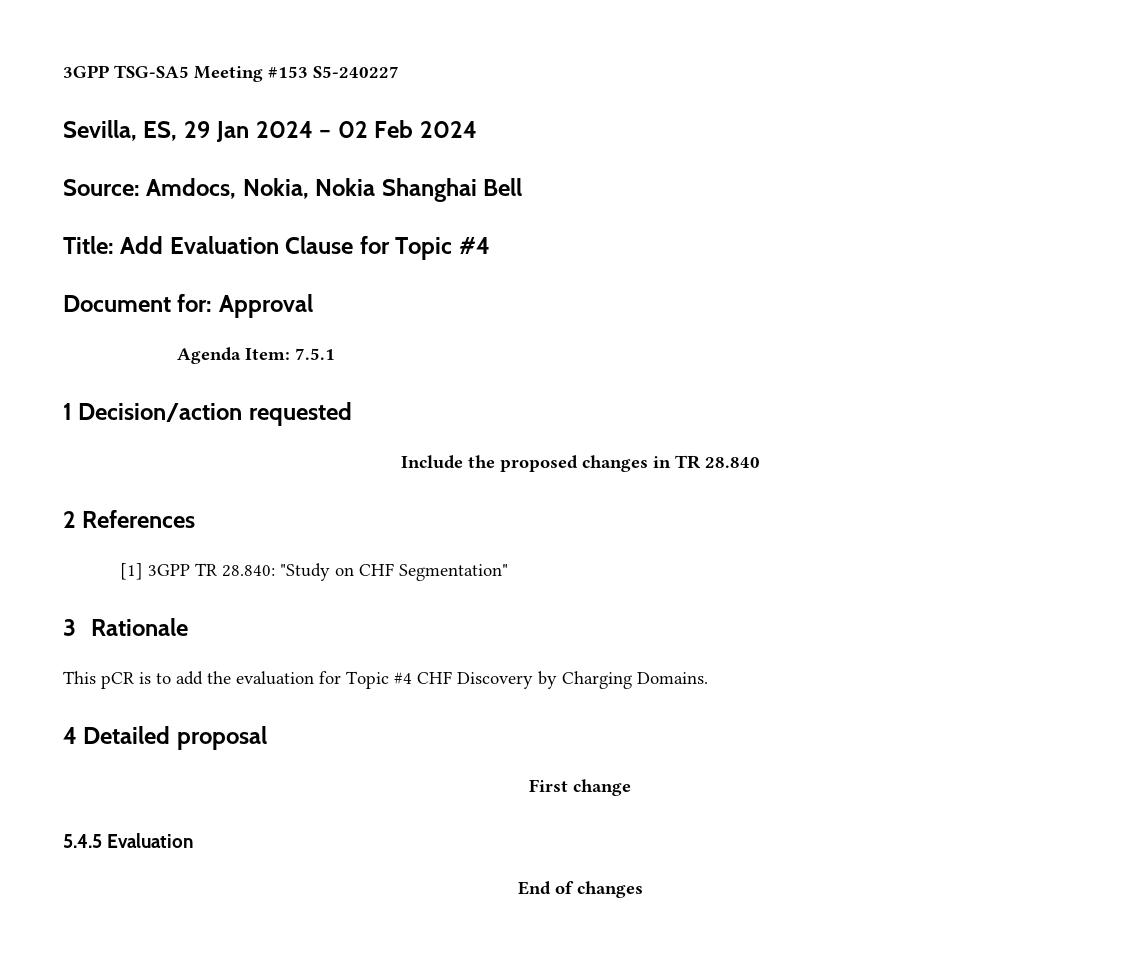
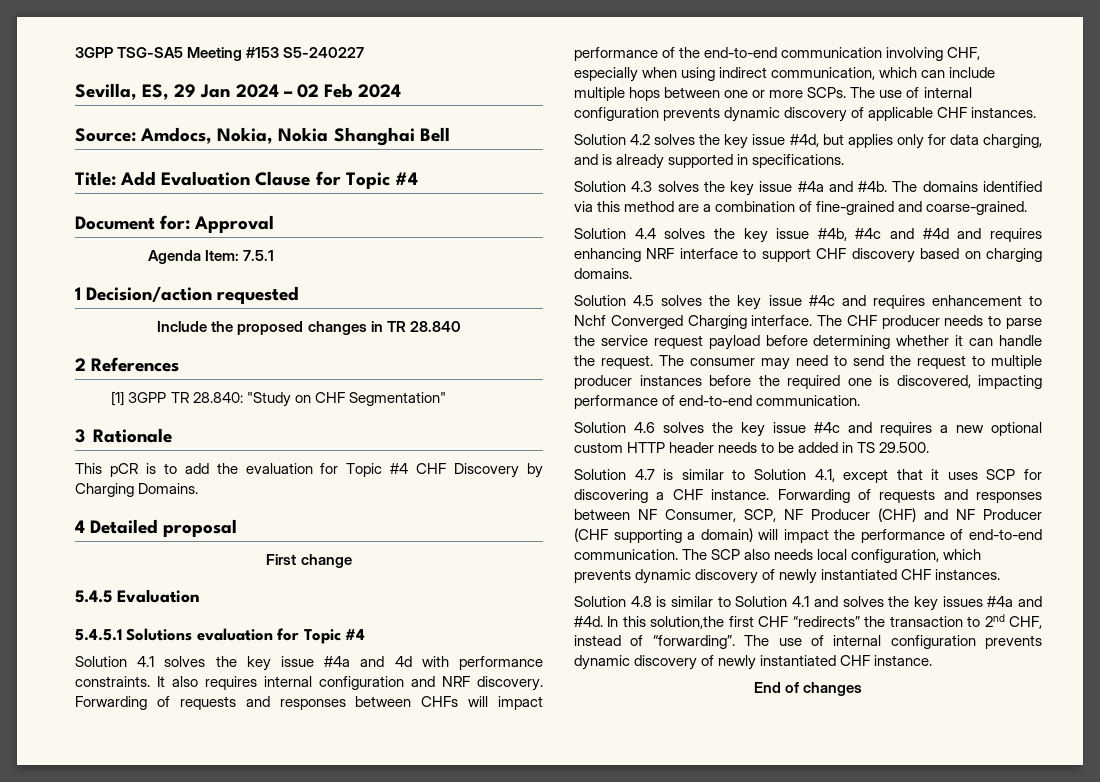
+ 5.4.5.1 Solutions evaluation for Topic #4
+ Solution 4.1 solves the key issue #4a and 4d with performance constraints. It also requires internal configuration and NRF discovery. Forwarding of requests and responses between CHFs will impact performance of the end-to-end communication involving CHF, especially when using indirect communication, which can include multiple hops between one or more SCPs. The use of internal configuration prevents dynamic discovery of applicable CHF instances.
+ Solution 4.2 solves the key issue #4d, but applies only for data charging, and is already supported in specifications.
+ Solution 4.3 solves the key issue #4a and #4b. The domains identified via this method are a combination of fine-grained and coarse-grained.
+ Solution 4.4 solves the key issue #4b, #4c and #4d and requires enhancing NRF interface to support CHF discovery based on charging domains.
+ Solution 4.5 solves the key issue #4c and requires enhancement to Nchf Converged Charging interface. The CHF producer needs to parse the service request payload before determining whether it can handle the request. The consumer may need to send the request to multiple producer instances before the required one is discovered, impacting performance of end-to-end communication.
+ Solution 4.6 solves the key issue #4c and requires a new optional custom HTTP header needs to be added in TS 29.500.
+ Solution 4.7 is similar to Solution 4.1, except that it uses SCP for discovering a CHF instance. Forwarding of requests and responses between NF Consumer, SCP, NF Producer (CHF) and NF Producer (CHF supporting a domain) will impact the performance of end-to-end communication. The SCP also needs local configuration, which prevents dynamic discovery of newly instantiated CHF instances.
+ Solution 4.8 is similar to Solution 4.1 and solves the key issues #4a and #4d. In this solution,the first CHF “redirects” the transaction to 2nd CHF, instead of “forwarding”. The use of internal configuration prevents dynamic discovery of newly instantiated CHF instance.

